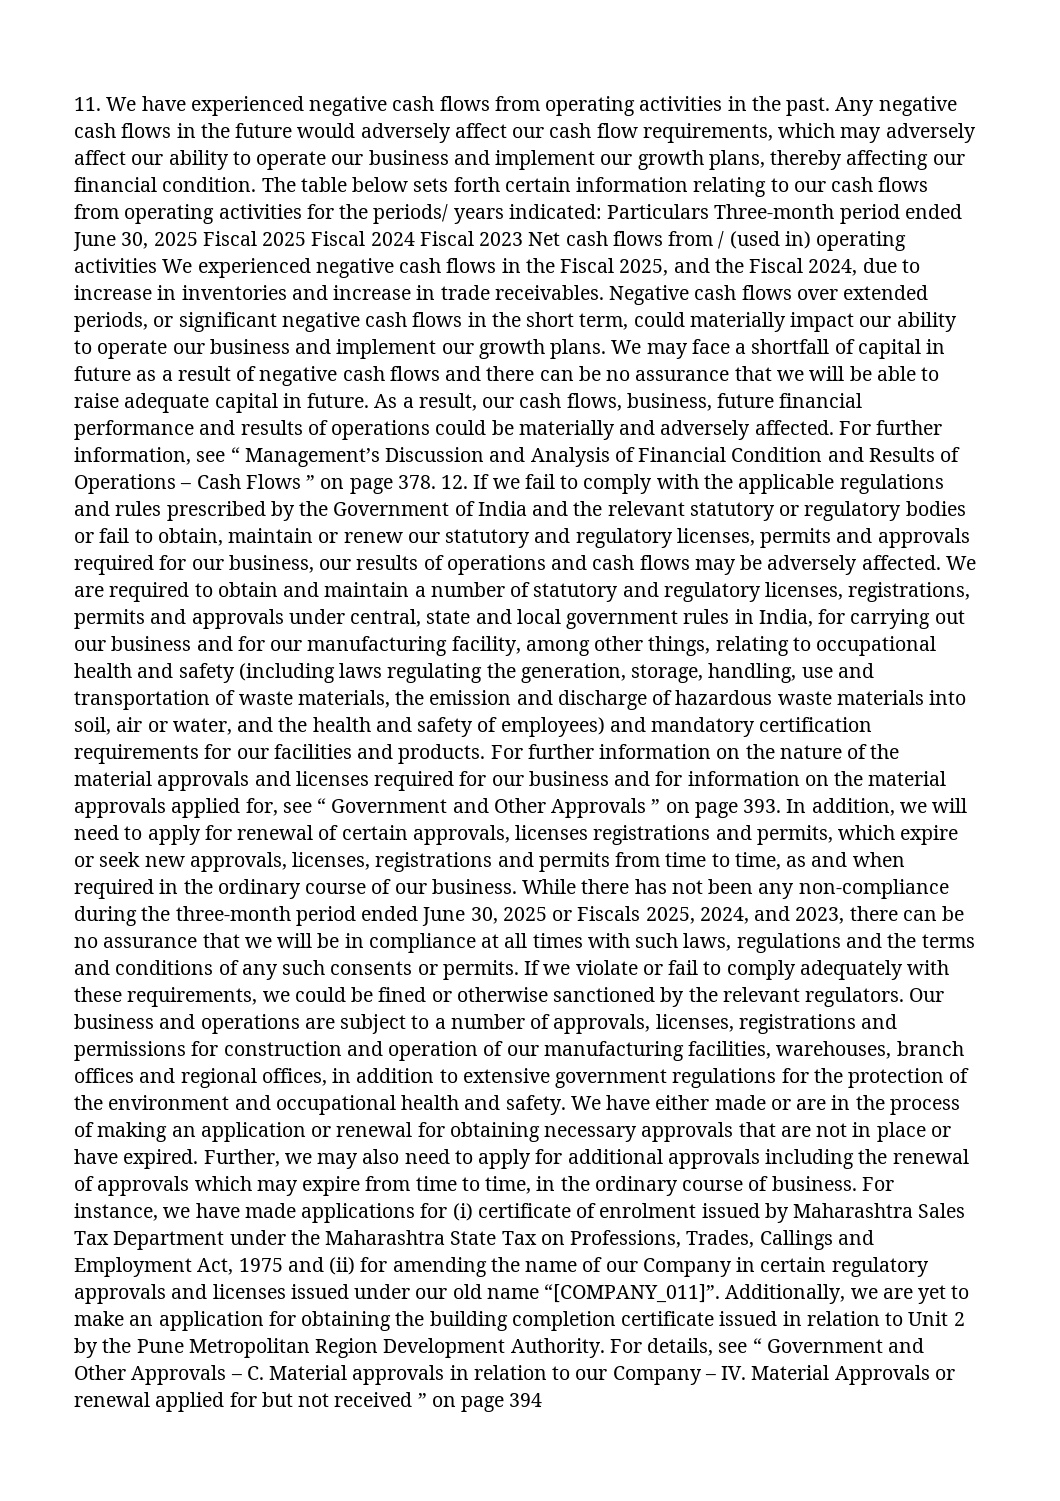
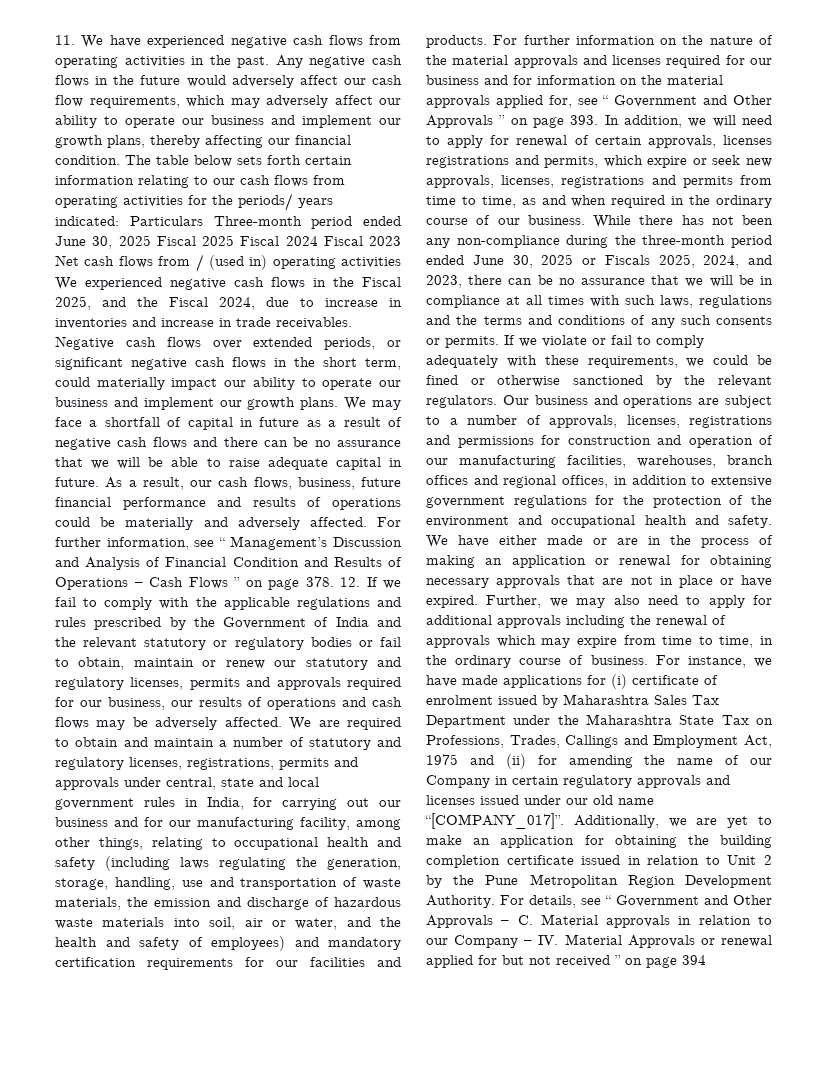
- For instance, we have made applications for (i) certificate of enrolment issued by Maharashtra Sales Tax Department under the Maharashtra State Tax on Professions, Trades, Callings and Employment Act, 1975 and (ii) for amending the name of our Company in certain regulatory approvals and licenses issued under our old name “[COMPANY_011]”.
+ For instance, we have made applications for (i) certificate of enrolment issued by Maharashtra Sales Tax Department under the Maharashtra State Tax on Professions, Trades, Callings and Employment Act, 1975 and (ii) for amending the name of our Company in certain regulatory approvals and licenses issued under our old name “[COMPANY_017]”.

